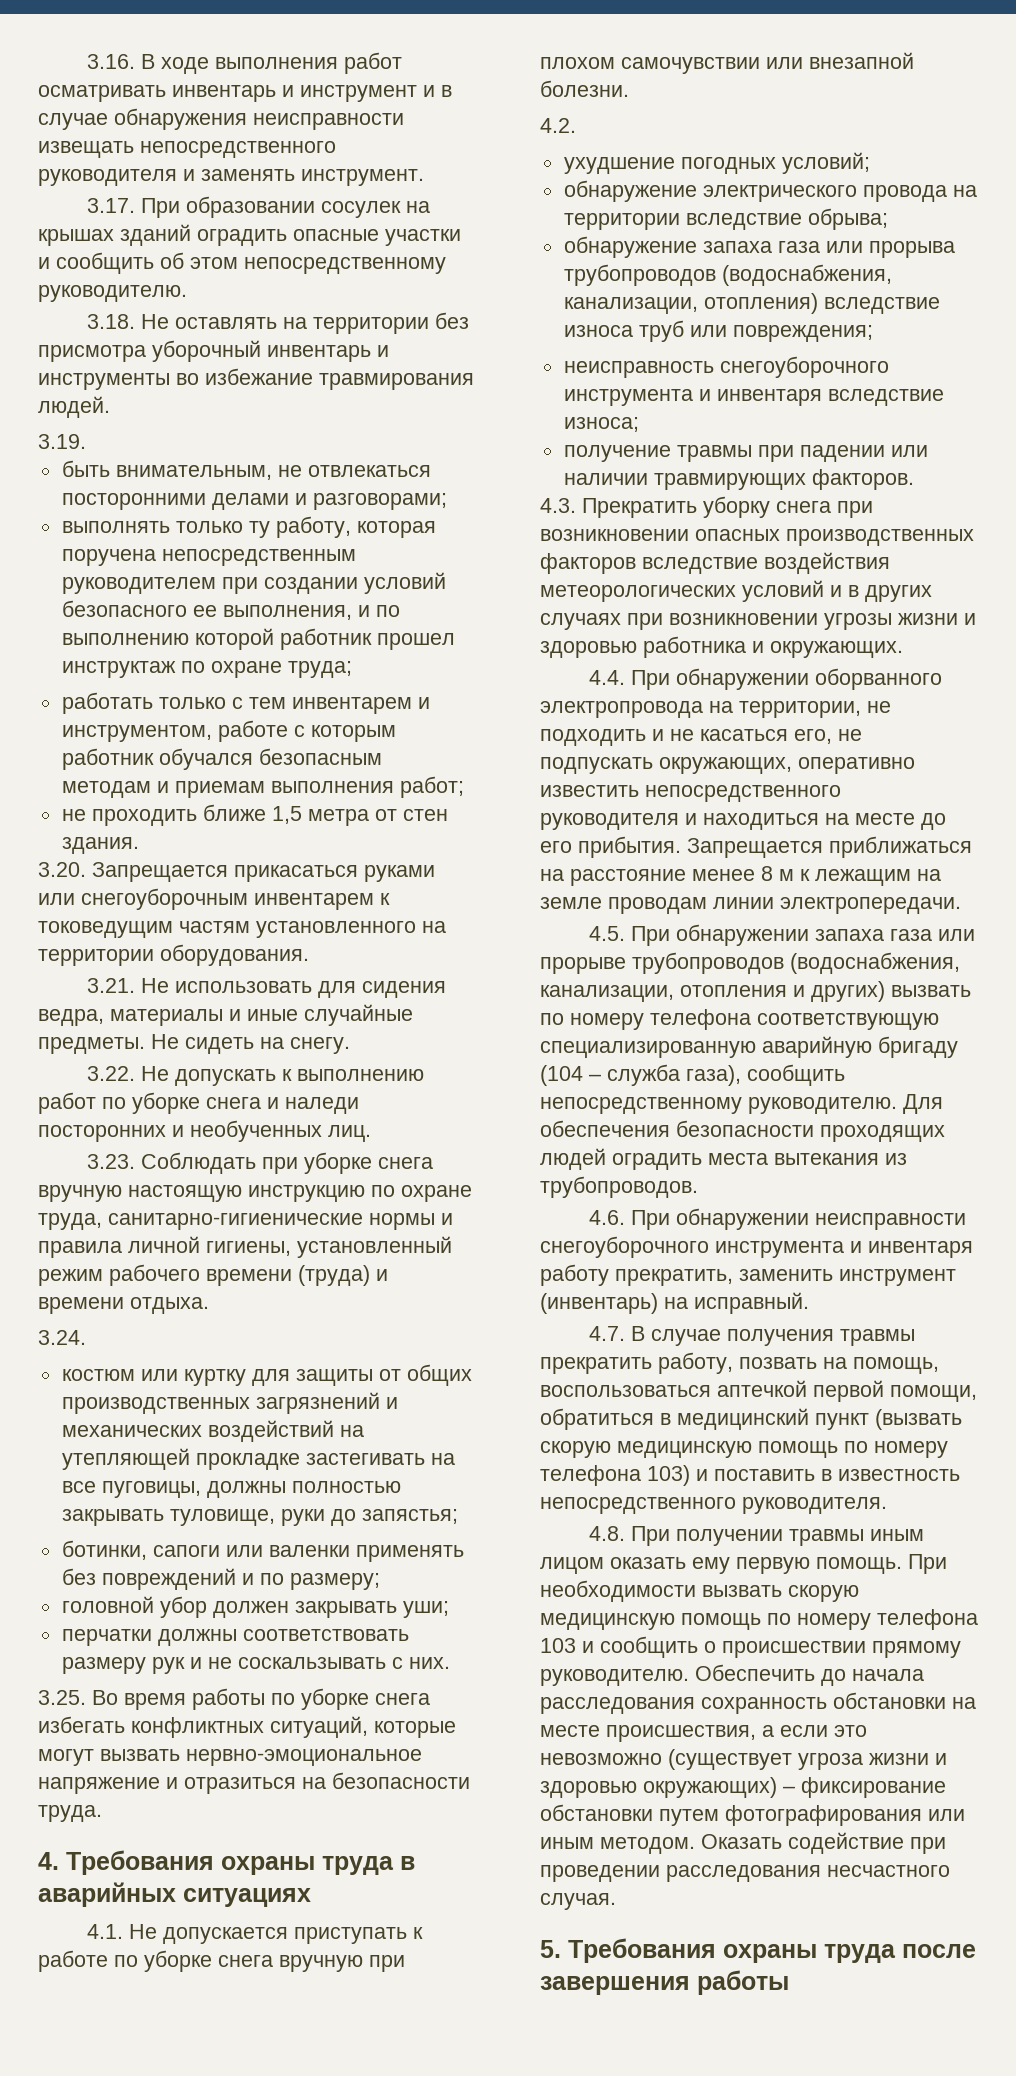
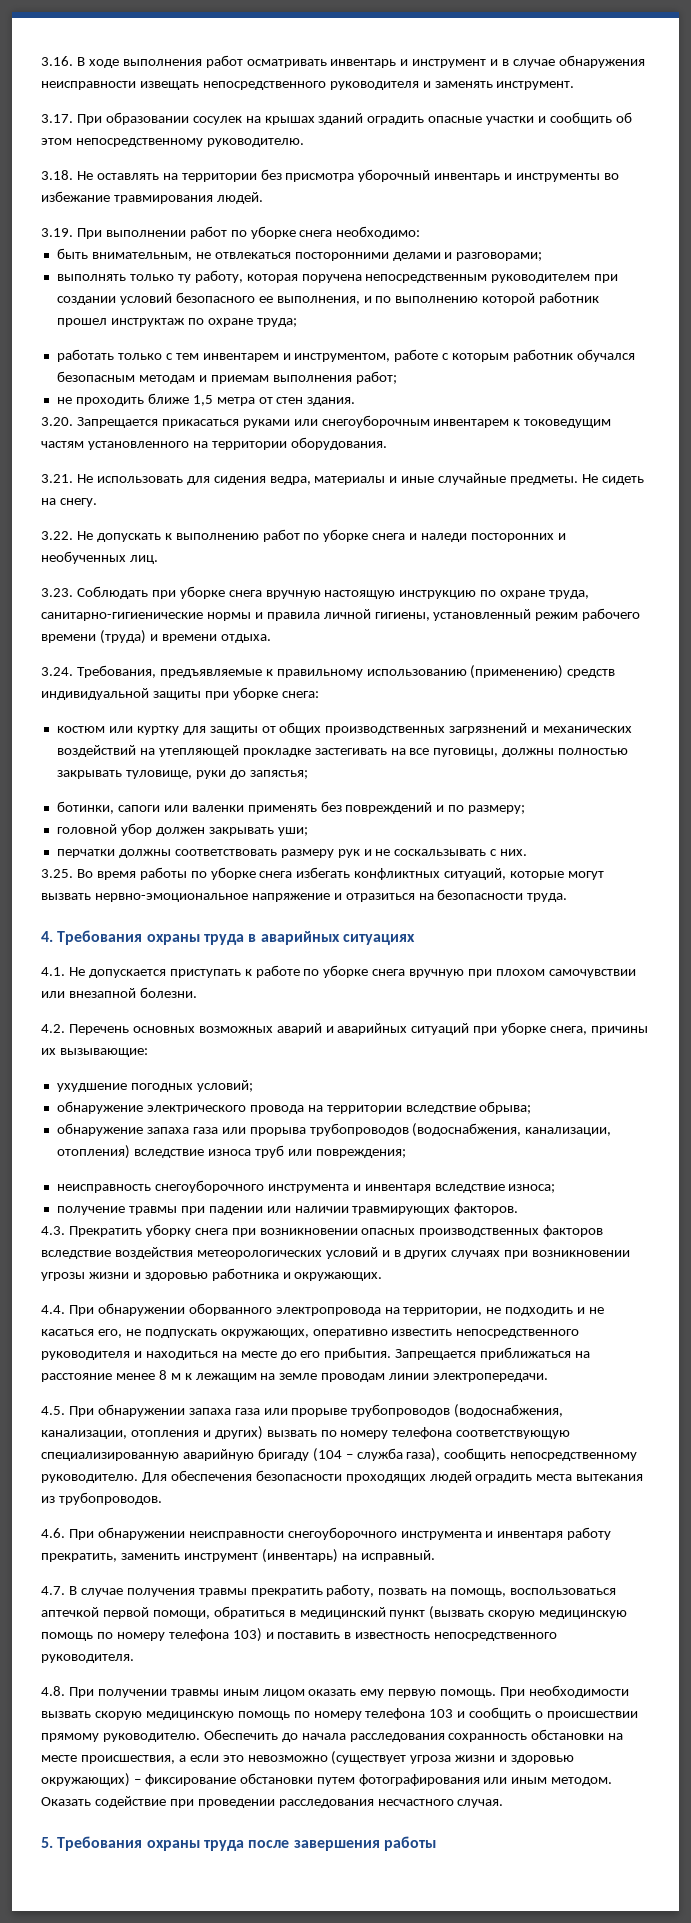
- 3.19.
+ 3.19. При выполнении работ по уборке снега необходимо:
- 3.24.
+ 3.24. Требования, предъявляемые к правильному использованию (применению) средств индивидуальной защиты при уборке снега:
- 4.2.
+ 4.2. Перечень основных возможных аварий и аварийных ситуаций при уборке снега, причины их вызывающие:

